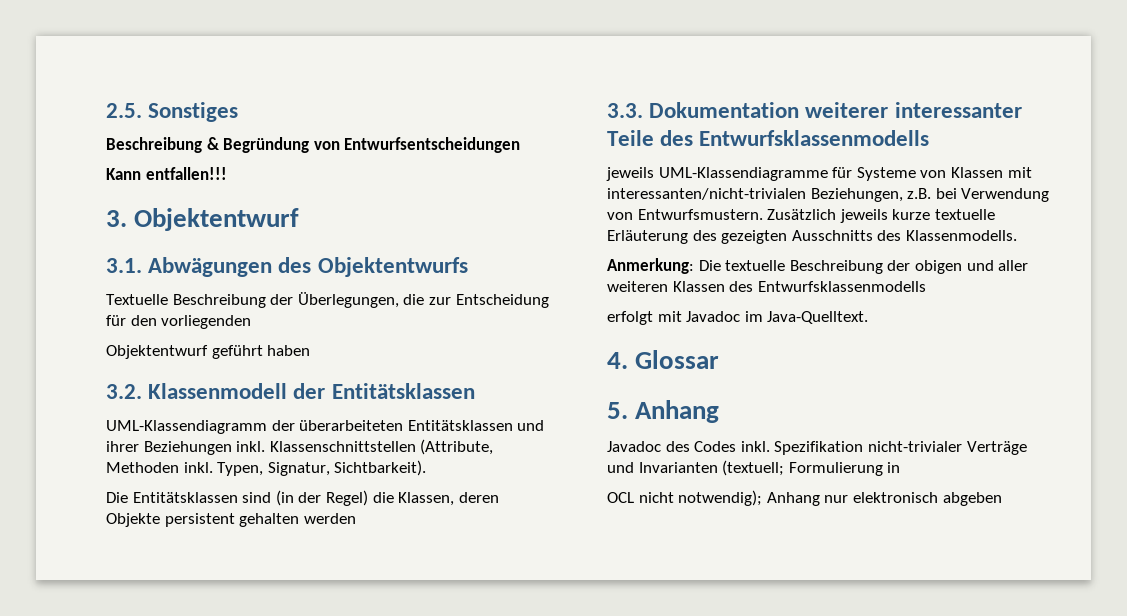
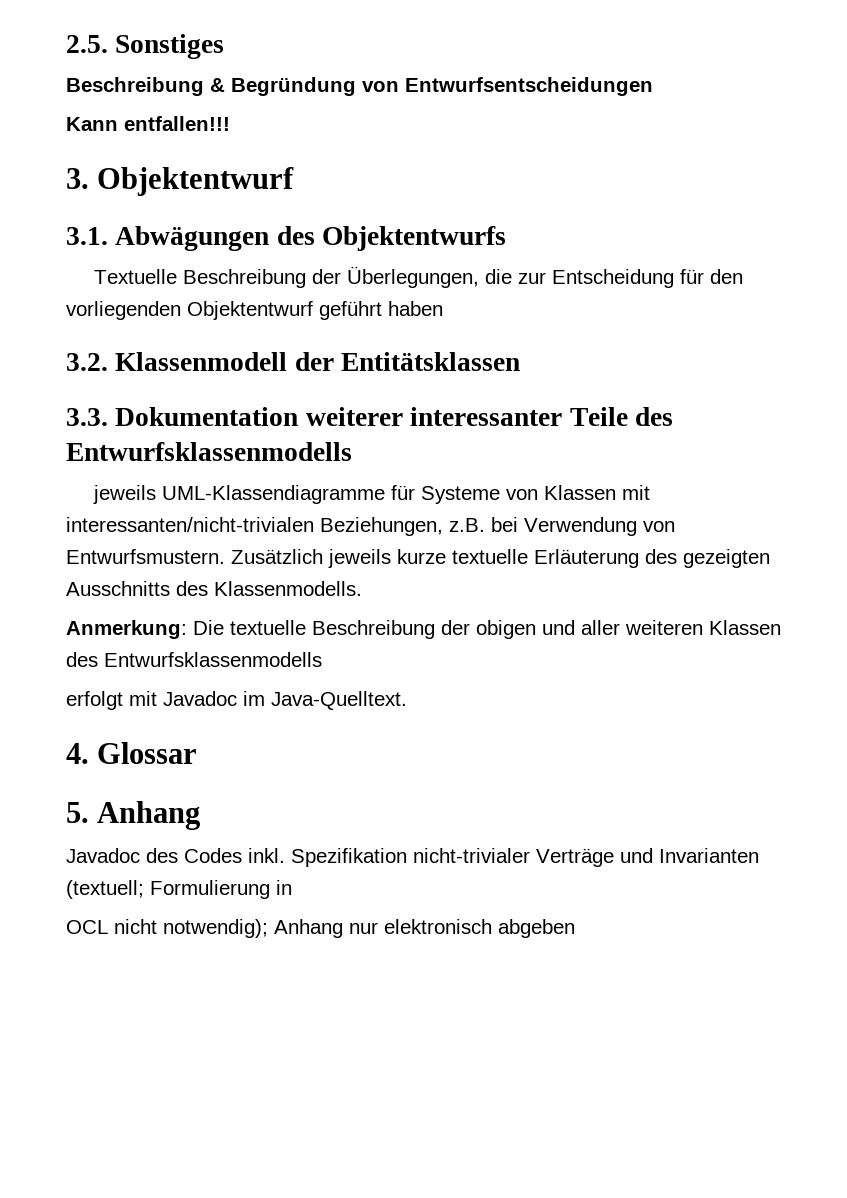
- Textuelle Beschreibung der Überlegungen, die zur Entscheidung für den vorliegenden
- Objektentwurf geführt haben
+ Textuelle Beschreibung der Überlegungen, die zur Entscheidung für den vorliegenden Objektentwurf geführt haben
- UML-Klassendiagramm der überarbeiteten Entitätsklassen und ihrer Beziehungen inkl. Klassenschnittstellen (Attribute, Methoden inkl. Typen, Signatur, Sichtbarkeit).
- Die Entitätsklassen sind (in der Regel) die Klassen, deren Objekte persistent gehalten werden

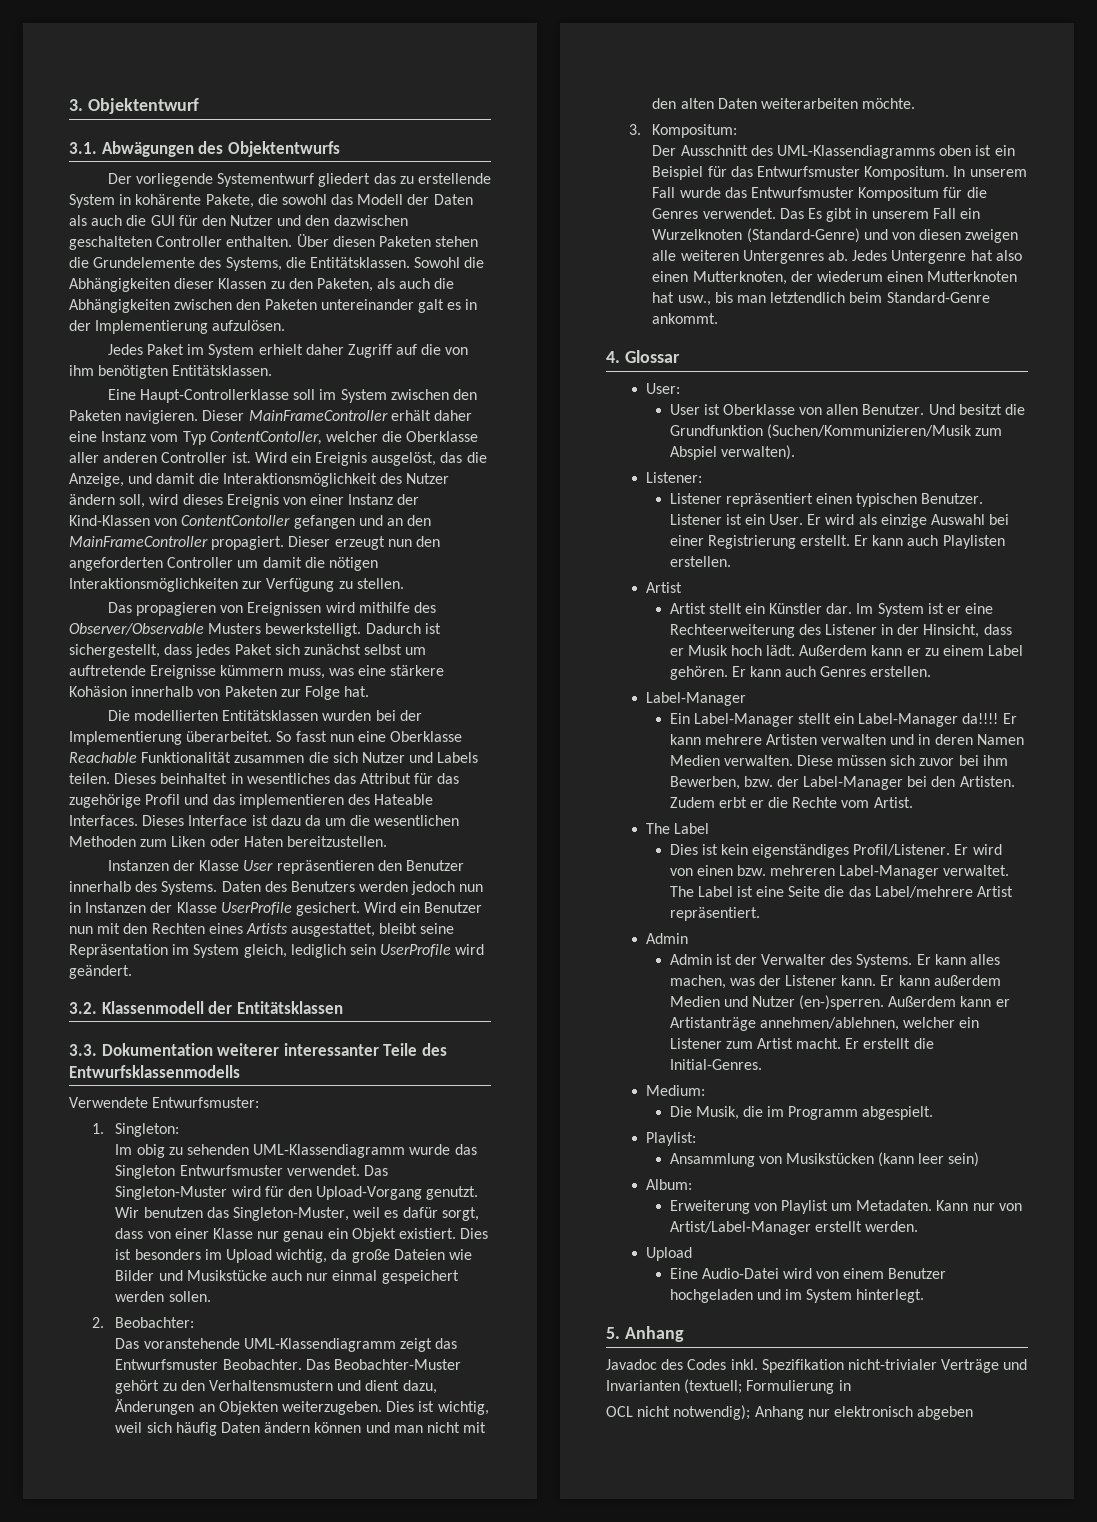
- 2.5. Sonstiges
- Beschreibung & Begründung von Entwurfsentscheidungen
- Kann entfallen!!!
- Textuelle Beschreibung der Überlegungen, die zur Entscheidung für den vorliegenden Objektentwurf geführt haben
+ Der vorliegende Systementwurf gliedert das zu erstellende System in kohärente Pakete, die sowohl das Modell der Daten als auch die GUI für den Nutzer und den dazwischen geschalteten Controller enthalten. Über diesen Paketen stehen die Grundelemente des Systems, die Entitätsklassen. Sowohl die Abhängigkeiten dieser Klassen zu den Paketen, als auch die Abhängigkeiten zwischen den Paketen untereinander galt es in der Implementierung aufzulösen.
+ Jedes Paket im System erhielt daher Zugriff auf die von ihm benötigten Entitätsklassen.
+ Eine Haupt-Controllerklasse soll im System zwischen den Paketen navigieren. Dieser MainFrameController erhält daher eine Instanz vom Typ ContentContoller, welcher die Oberklasse aller anderen Controller ist. Wird ein Ereignis ausgelöst, das die Anzeige, und damit die Interaktionsmöglichkeit des Nutzer ändern soll, wird dieses Ereignis von einer Instanz der Kind-Klassen von ContentContoller gefangen und an den MainFrameController propagiert. Dieser erzeugt nun den angeforderten Controller um damit die nötigen Interaktionsmöglichkeiten zur Verfügung zu stellen.
+ Das propagieren von Ereignissen wird mithilfe des Observer/Observable Musters bewerkstelligt. Dadurch ist sichergestellt, dass jedes Paket sich zunächst selbst um auftretende Ereignisse kümmern muss, was eine stärkere Kohäsion innerhalb von Paketen zur Folge hat.
+ Die modellierten Entitätsklassen wurden bei der Implementierung überarbeitet. So fasst nun eine Oberklasse Reachable Funktionalität zusammen die sich Nutzer und Labels teilen. Dieses beinhaltet in wesentliches das Attribut für das zugehörige Profil und das implementieren des Hateable Interfaces. Dieses Interface ist dazu da um die wesentlichen Methoden zum Liken oder Haten bereitzustellen.
+ Instanzen der Klasse User repräsentieren den Benutzer innerhalb des Systems. Daten des Benutzers werden jedoch nun in Instanzen der Klasse UserProfile gesichert. Wird ein Benutzer nun mit den Rechten eines Artists ausgestattet, bleibt seine Repräsentation im System gleich, lediglich sein UserProfile wird geändert.
- jeweils UML-Klassendiagramme für Systeme von Klassen mit interessanten/nicht-trivialen Beziehungen, z.B. bei Verwendung von Entwurfsmustern. Zusätzlich jeweils kurze textuelle Erläuterung des gezeigten Ausschnitts des Klassenmodells.
- Anmerkung: Die textuelle Beschreibung der obigen und aller weiteren Klassen des Entwurfsklassenmodells
- erfolgt mit Javadoc im Java-Quelltext.
+ Verwendete Entwurfsmuster:
+ 1. Singleton:
+ Im obig zu sehenden UML-Klassendiagramm wurde das Singleton Entwurfsmuster verwendet. Das Singleton-Muster wird für den Upload-Vorgang genutzt. Wir benutzen das Singleton-Muster, weil es dafür sorgt, dass von einer Klasse nur genau ein Objekt existiert. Dies ist besonders im Upload wichtig, da große Dateien wie Bilder und Musikstücke auch nur einmal gespeichert werden sollen.
+ 2. Beobachter:
+ Das voranstehende UML-Klassendiagramm zeigt das Entwurfsmuster Beobachter. Das Beobachter-Muster gehört zu den Verhaltensmustern und dient dazu, Änderungen an Objekten weiterzugeben. Dies ist wichtig, weil sich häufig Daten ändern können und man nicht mit den alten Daten weiterarbeiten möchte.
+ 3. Kompositum:
+ Der Ausschnitt des UML-Klassendiagramms oben ist ein Beispiel für das Entwurfsmuster Kompositum. In unserem Fall wurde das Entwurfsmuster Kompositum für die Genres verwendet. Das Es gibt in unserem Fall ein Wurzelknoten (Standard-Genre) und von diesen zweigen alle weiteren Untergenres ab. Jedes Untergenre hat also einen Mutterknoten, der wiederum einen Mutterknoten hat usw., bis man letztendlich beim Standard-Genre ankommt.
  4. Glossar
+ User:
+ User ist Oberklasse von allen Benutzer. Und besitzt die Grundfunktion (Suchen/Kommunizieren/Musik zum Abspiel verwalten).
+ Listener:
+ Listener repräsentiert einen typischen Benutzer. Listener ist ein User. Er wird als einzige Auswahl bei einer Registrierung erstellt. Er kann auch Playlisten erstellen.
+ Artist
+ Artist stellt ein Künstler dar. Im System ist er eine Rechteerweiterung des Listener in der Hinsicht, dass er Musik hoch lädt. Außerdem kann er zu einem Label gehören. Er kann auch Genres erstellen.
+ Label-Manager
+ Ein Label-Manager stellt ein Label-Manager da!!!! Er kann mehrere Artisten verwalten und in deren Namen Medien verwalten. Diese müssen sich zuvor bei ihm Bewerben, bzw. der Label-Manager bei den Artisten. Zudem erbt er die Rechte vom Artist.
+ The Label
+ Dies ist kein eigenständiges Profil/Listener. Er wird von einen bzw. mehreren Label-Manager verwaltet. The Label ist eine Seite die das Label/mehrere Artist repräsentiert.
+ Admin
+ Admin ist der Verwalter des Systems. Er kann alles machen, was der Listener kann. Er kann außerdem Medien und Nutzer (en-)sperren. Außerdem kann er Artistanträge annehmen/ablehnen, welcher ein Listener zum Artist macht. Er erstellt die Initial-Genres.
+ Medium:
+ Die Musik, die im Programm abgespielt.
+ Playlist:
+ Ansammlung von Musikstücken (kann leer sein)
+ Album:
+ Erweiterung von Playlist um Metadaten. Kann nur von Artist/Label-Manager erstellt werden.
+ Upload
+ Eine Audio-Datei wird von einem Benutzer hochgeladen und im System hinterlegt.

